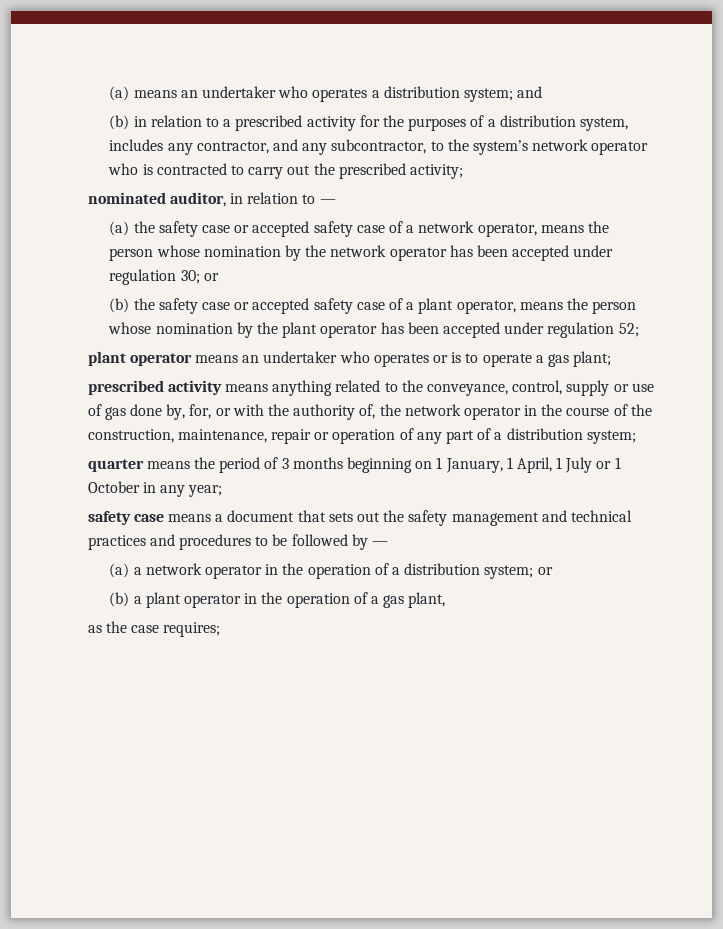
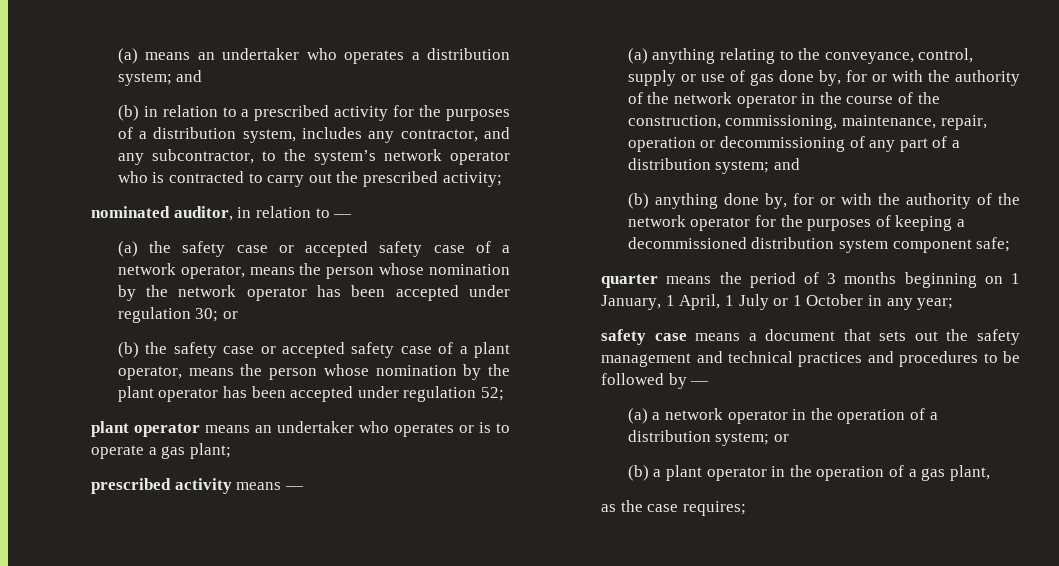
- prescribed activity means anything related to the conveyance, control, supply or use of gas done by, for, or with the authority of, the network operator in the course of the construction, maintenance, repair or operation of any part of a distribution system;
+ prescribed activity means —
+ (a) anything relating to the conveyance, control, supply or use of gas done by, for or with the authority of the network operator in the course of the construction, commissioning, maintenance, repair, operation or decommissioning of any part of a distribution system; and
+ (b) anything done by, for or with the authority of the network operator for the purposes of keeping a decommissioned distribution system component safe;

